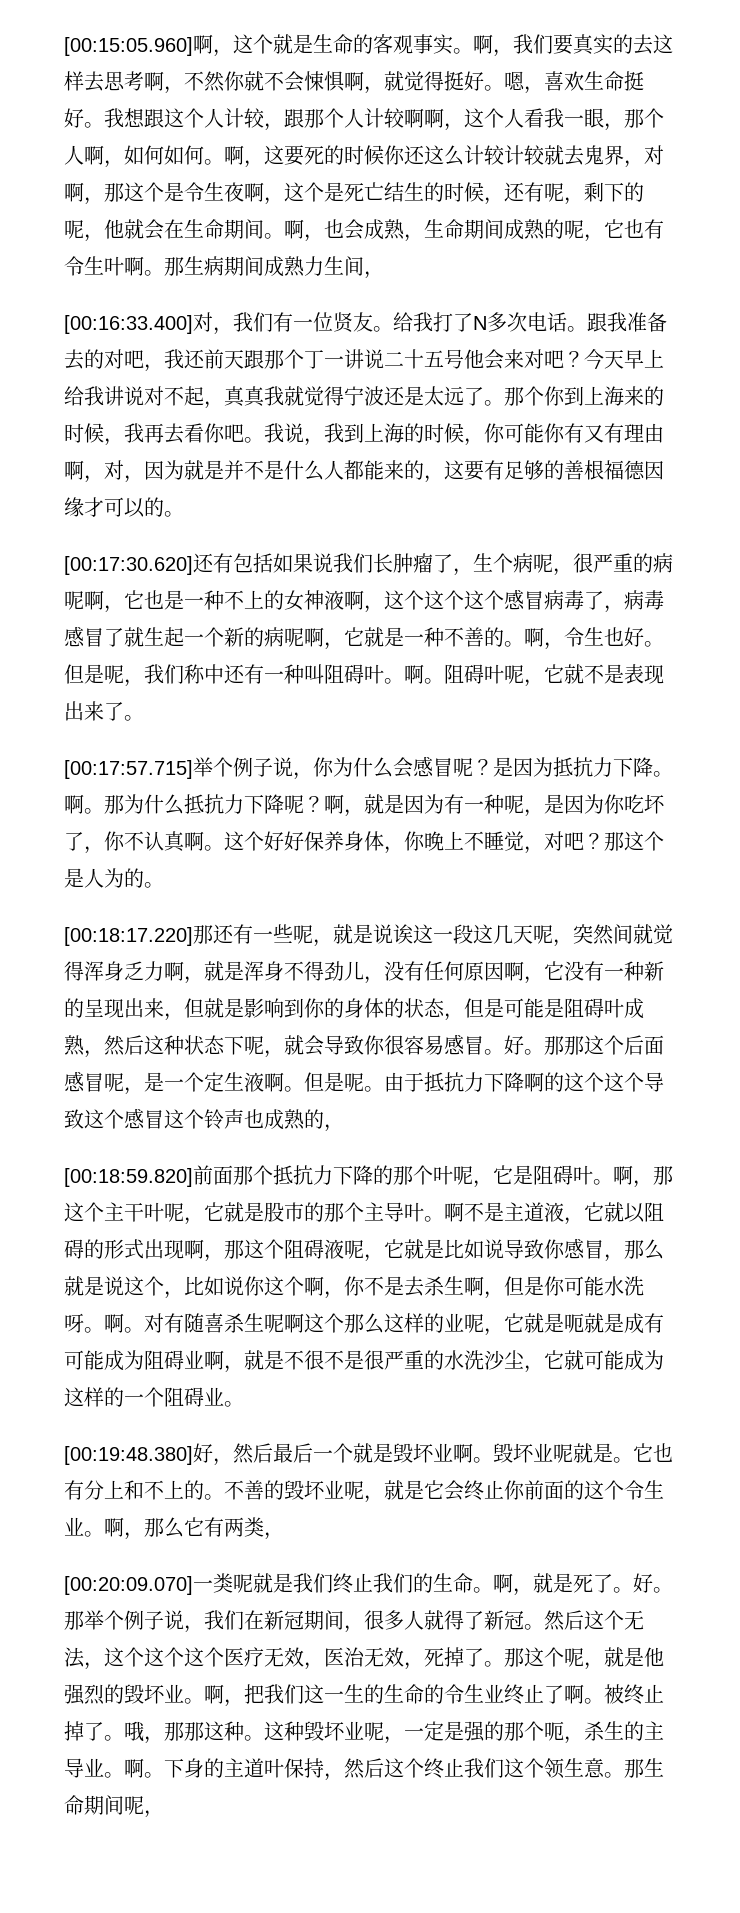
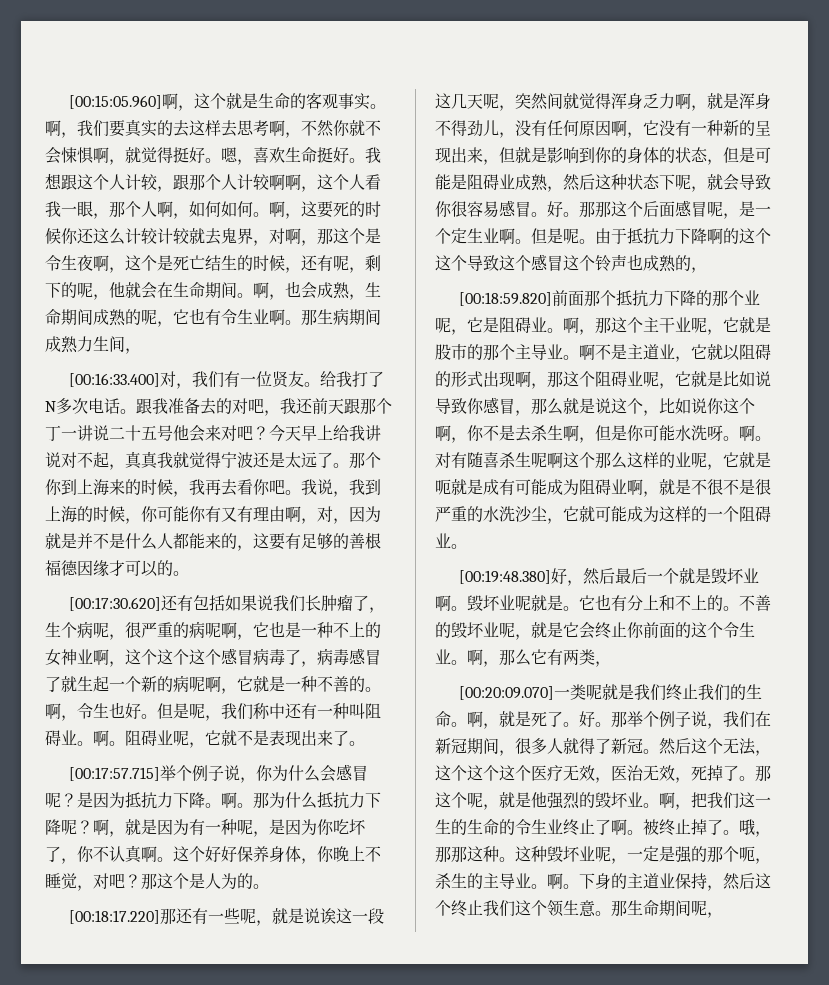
- 啊，也会成熟，生命期间成熟的呢，它也有令生叶啊。
+ 啊，也会成熟，生命期间成熟的呢，它也有令生业啊。
- [00:17:30.620]还有包括如果说我们长肿瘤了，生个病呢，很严重的病呢啊，它也是一种不上的女神液啊，这个这个这个感冒病毒了，病毒感冒了就生起一个新的病呢啊，它就是一种不善的。
+ [00:17:30.620]还有包括如果说我们长肿瘤了，生个病呢，很严重的病呢啊，它也是一种不上的女神业啊，这个这个这个感冒病毒了，病毒感冒了就生起一个新的病呢啊，它就是一种不善的。
- 但是呢，我们称中还有一种叫阻碍叶。
+ 但是呢，我们称中还有一种叫阻碍业。
- 阻碍叶呢，它就不是表现出来了。
+ 阻碍业呢，它就不是表现出来了。
- [00:18:17.220]那还有一些呢，就是说诶这一段这几天呢，突然间就觉得浑身乏力啊，就是浑身不得劲儿，没有任何原因啊，它没有一种新的呈现出来，但就是影响到你的身体的状态，但是可能是阻碍叶成熟，然后这种状态下呢，就会导致你很容易感冒。
+ [00:18:17.220]那还有一些呢，就是说诶这一段这几天呢，突然间就觉得浑身乏力啊，就是浑身不得劲儿，没有任何原因啊，它没有一种新的呈现出来，但就是影响到你的身体的状态，但是可能是阻碍业成熟，然后这种状态下呢，就会导致你很容易感冒。
- 那那这个后面感冒呢，是一个定生液啊。
+ 那那这个后面感冒呢，是一个定生业啊。
- [00:18:59.820]前面那个抵抗力下降的那个叶呢，它是阻碍叶。
+ [00:18:59.820]前面那个抵抗力下降的那个业呢，它是阻碍业。
- 啊，那这个主干叶呢，它就是股市的那个主导叶。
+ 啊，那这个主干业呢，它就是股市的那个主导业。
- 啊不是主道液，它就以阻碍的形式出现啊，那这个阻碍液呢，它就是比如说导致你感冒，那么就是说这个，比如说你这个啊，你不是去杀生啊，但是你可能水洗呀。
+ 啊不是主道业，它就以阻碍的形式出现啊，那这个阻碍业呢，它就是比如说导致你感冒，那么就是说这个，比如说你这个啊，你不是去杀生啊，但是你可能水洗呀。
- 下身的主道叶保持，然后这个终止我们这个领生意。
+ 下身的主道业保持，然后这个终止我们这个领生意。

